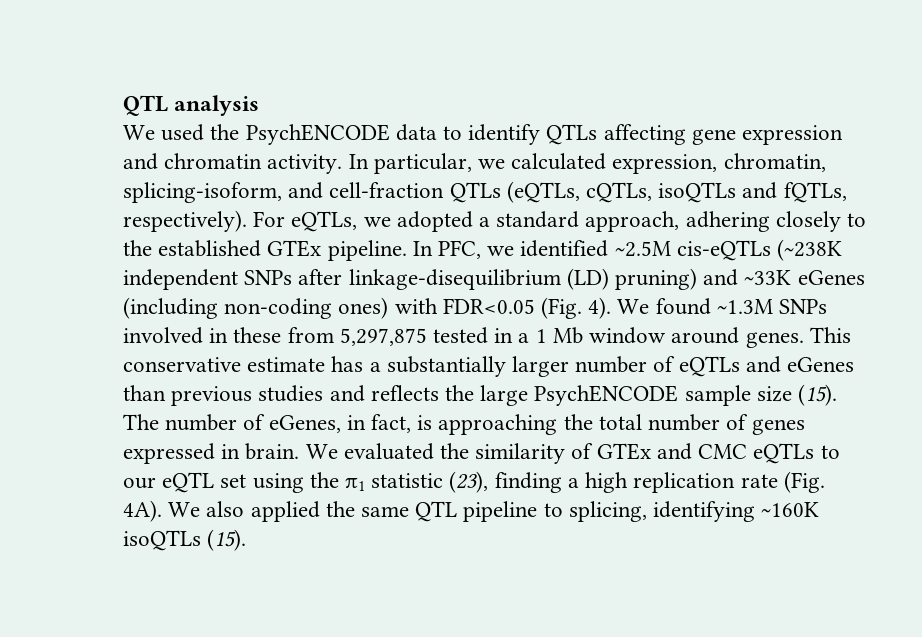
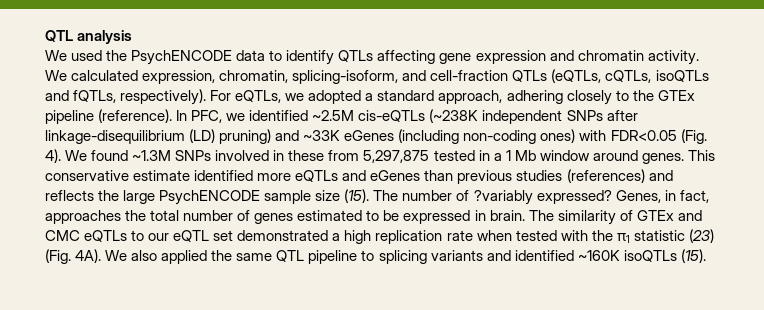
- In particular, we calculated expression, chromatin, splicing-isoform, and cell-fraction QTLs (eQTLs, cQTLs, isoQTLs and fQTLs, respectively).
+ We calculated expression, chromatin, splicing-isoform, and cell-fraction QTLs (eQTLs, cQTLs, isoQTLs and fQTLs, respectively).
- For eQTLs, we adopted a standard approach, adhering closely to the established GTEx pipeline.
+ For eQTLs, we adopted a standard approach, adhering closely to the GTEx pipeline (reference).
- This conservative estimate has a substantially larger number of eQTLs and eGenes than previous studies and reflects the large PsychENCODE sample size (15).
+ This conservative estimate identified more eQTLs and eGenes than previous studies (references) and reflects the large PsychENCODE sample size (15).
- The number of eGenes, in fact, is approaching the total number of genes expressed in brain. We evaluated the similarity of GTEx and CMC eQTLs to our eQTL set using the π1 statistic (23), finding a high replication rate (Fig. 4A).
+ The number of ?variably expressed? Genes, in fact, approaches the total number of genes estimated to be expressed in brain. The similarity of GTEx and CMC eQTLs to our eQTL set demonstrated a high replication rate when tested with the π1 statistic (23) (Fig. 4A).
- We also applied the same QTL pipeline to splicing, identifying ~160K isoQTLs (15).
+ We also applied the same QTL pipeline to splicing variants and identified ~160K isoQTLs (15).

